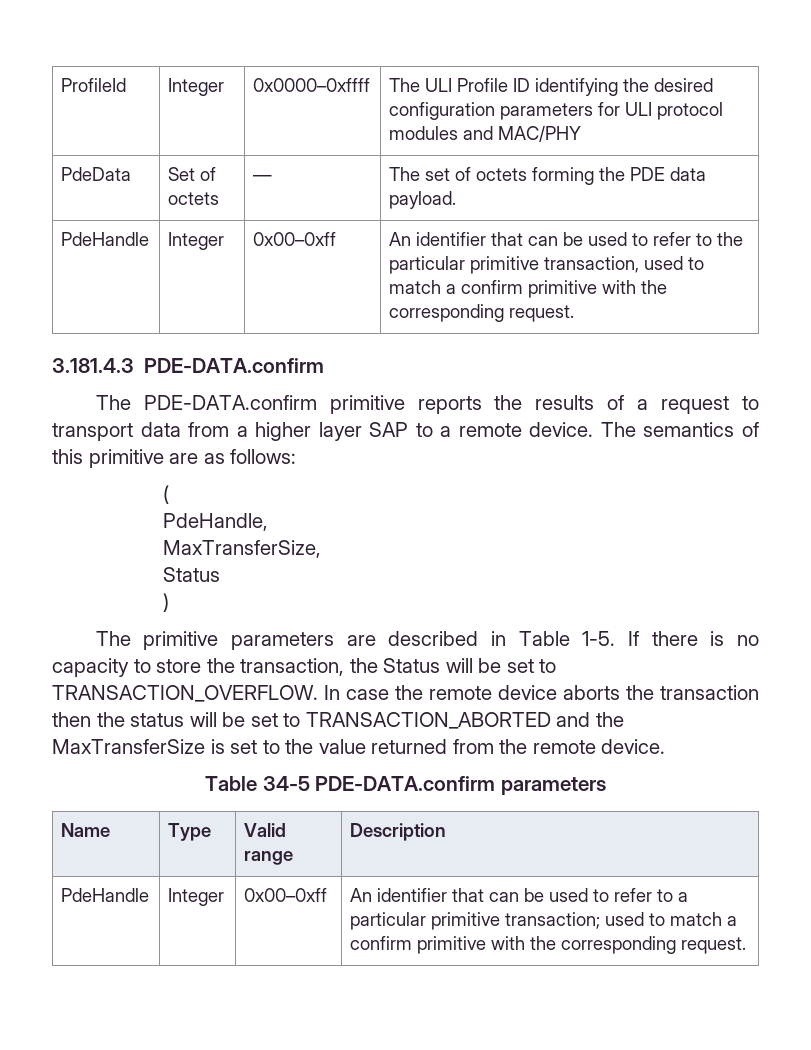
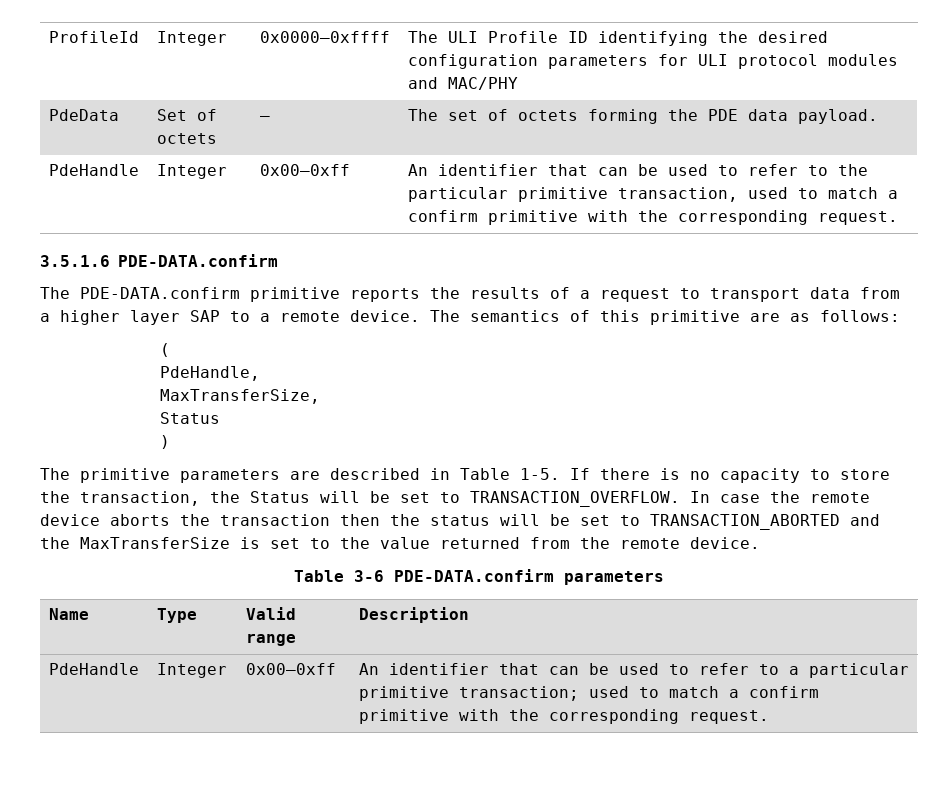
- 3.181.4.3 PDE-DATA.confirm
+ 3.5.1.6 PDE-DATA.confirm
- Table 34-5 PDE-DATA.confirm parameters
+ Table 3-6 PDE-DATA.confirm parameters

